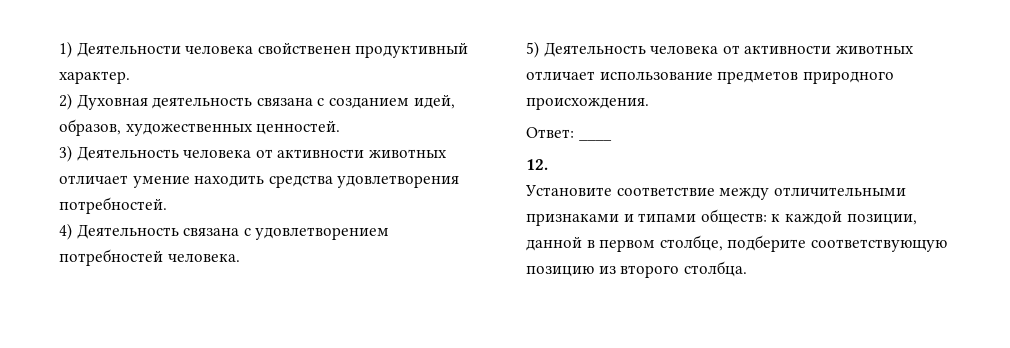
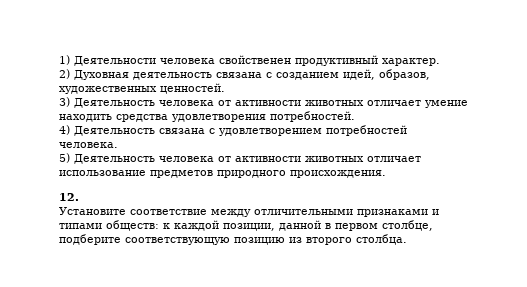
- Ответ: ____

